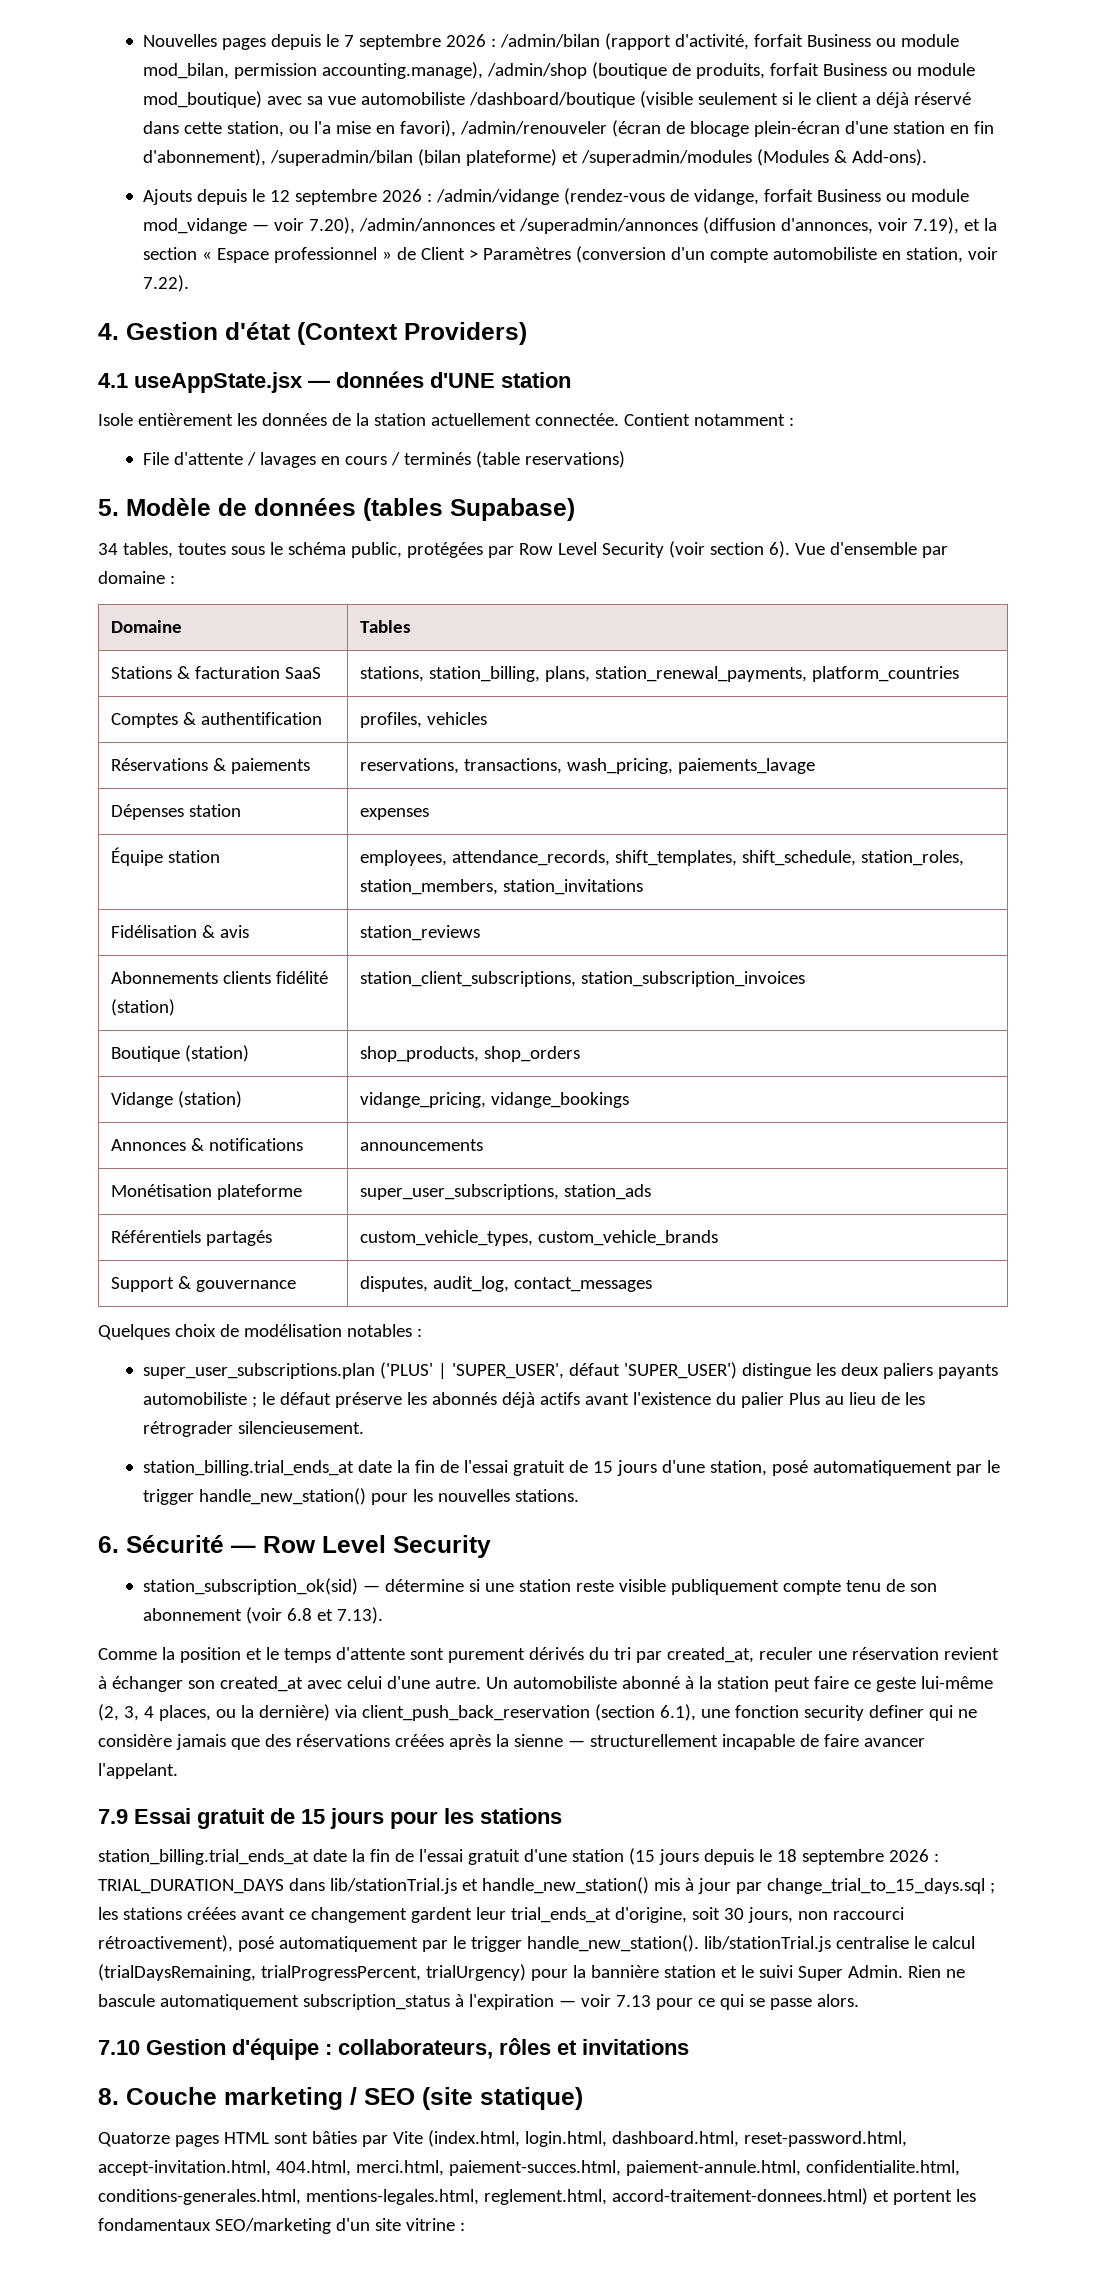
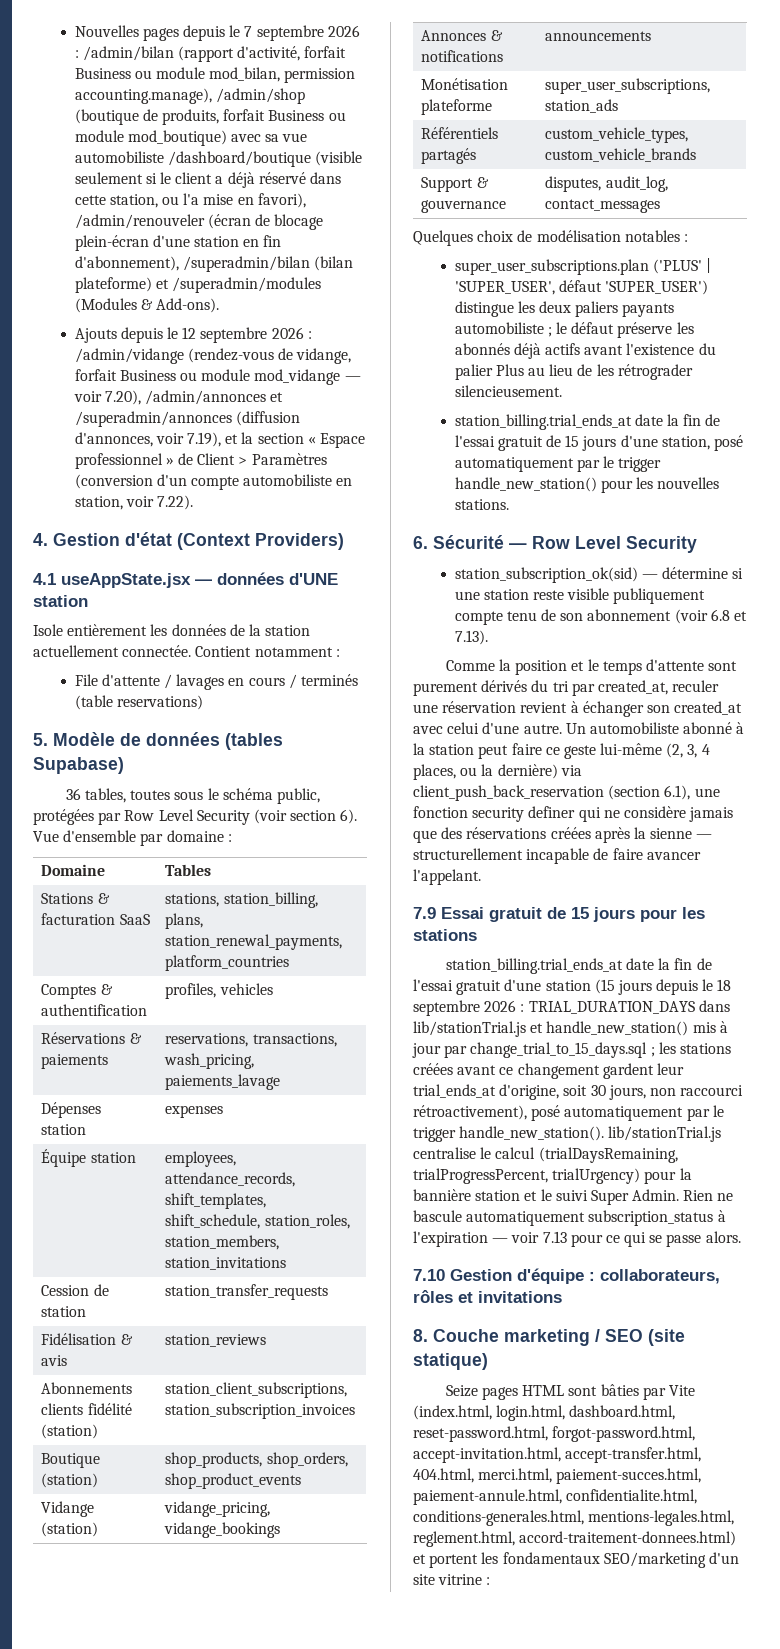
- 34 tables, toutes sous le schéma public, protégées par Row Level Security (voir section 6).
+ 36 tables, toutes sous le schéma public, protégées par Row Level Security (voir section 6).
+ Cession de station | station_transfer_requests
- Boutique (station) | shop_products, shop_orders
+ Boutique (station) | shop_products, shop_orders, shop_product_events
- Quatorze pages HTML sont bâties par Vite (index.html, login.html, dashboard.html, reset-password.html, accept-invitation.html, 404.html, merci.html, paiement-succes.html, paiement-annule.html, confidentialite.html, conditions-generales.html, mentions-legales.html, reglement.html, accord-traitement-donnees.html) et portent les fondamentaux SEO/marketing d'un site vitrine :
+ Seize pages HTML sont bâties par Vite (index.html, login.html, dashboard.html, reset-password.html, forgot-password.html, accept-invitation.html, accept-transfer.html, 404.html, merci.html, paiement-succes.html, paiement-annule.html, confidentialite.html, conditions-generales.html, mentions-legales.html, reglement.html, accord-traitement-donnees.html) et portent les fondamentaux SEO/marketing d'un site vitrine :

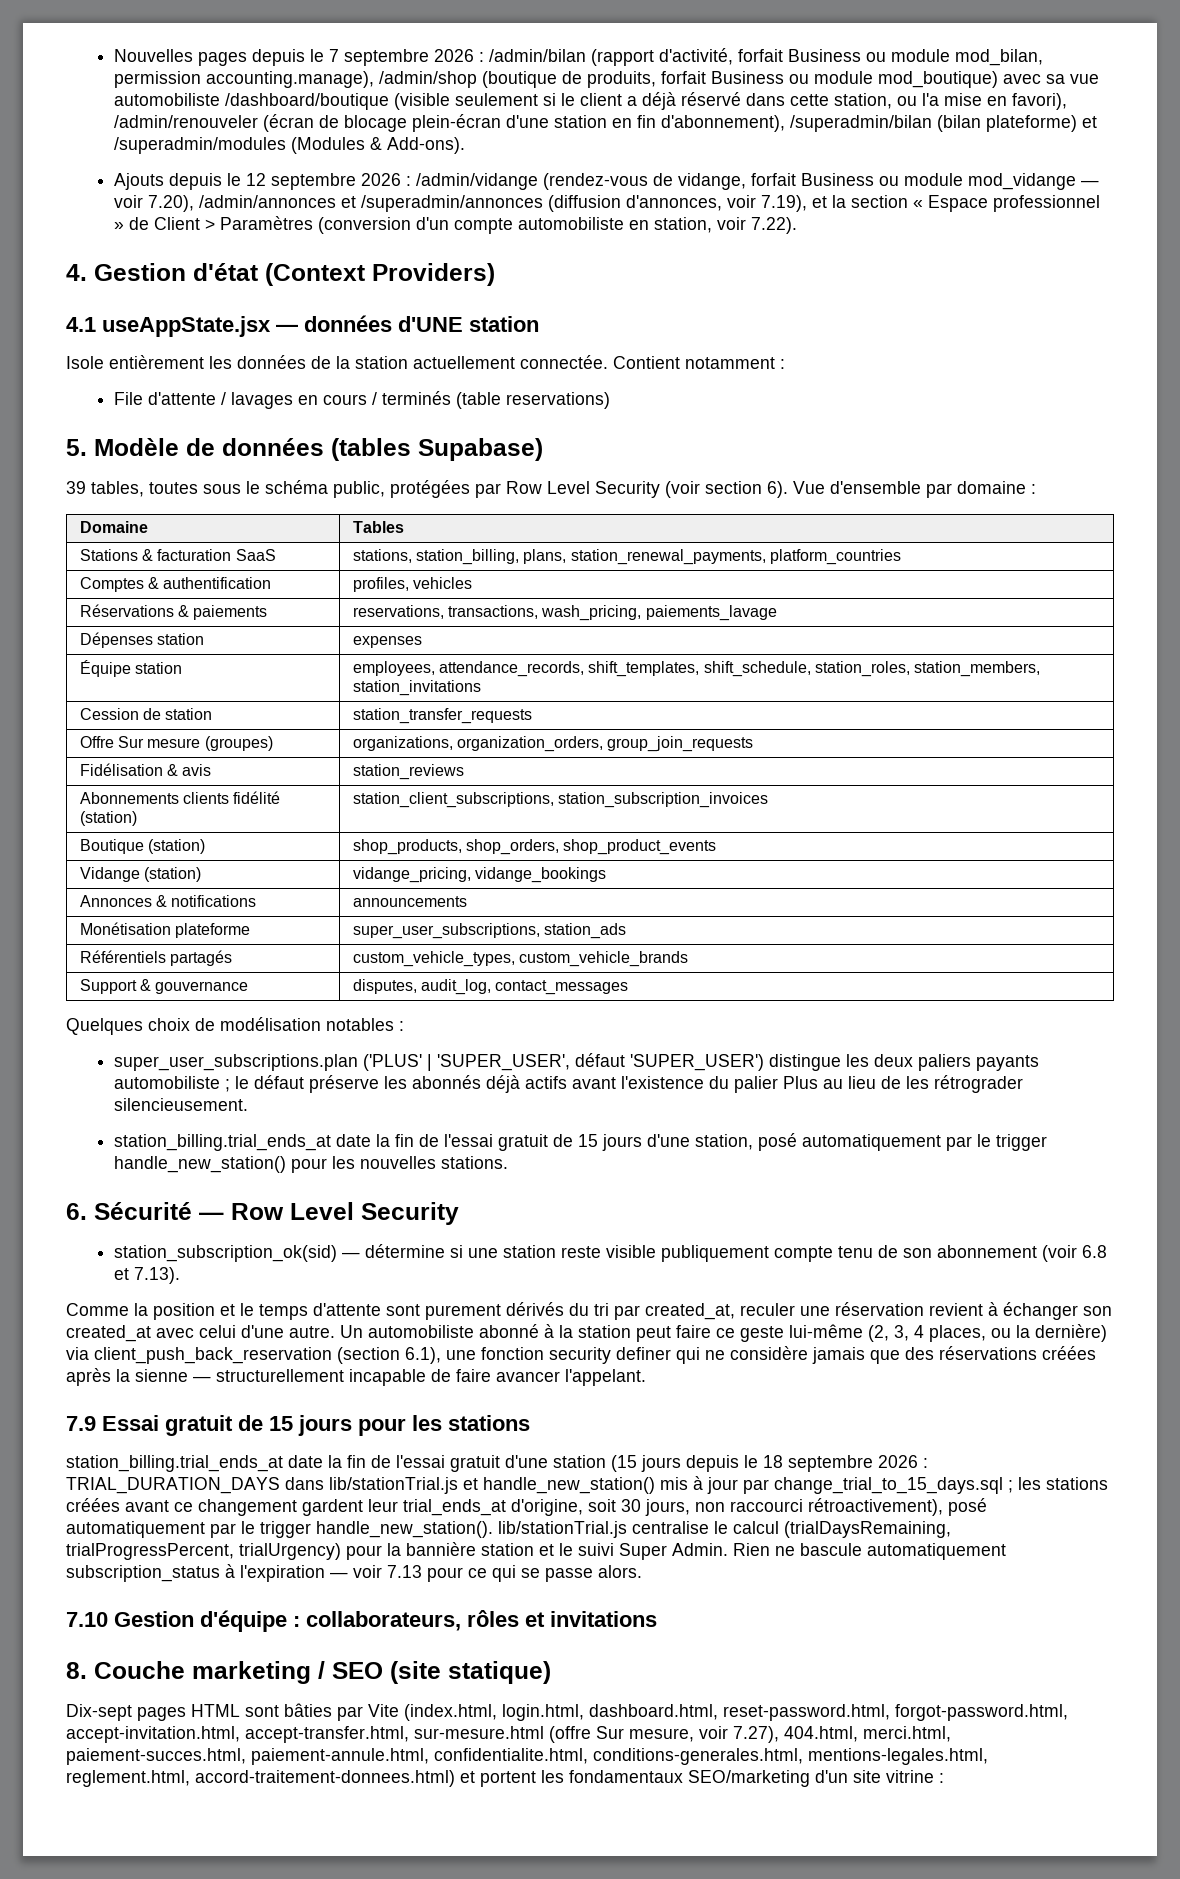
- 36 tables, toutes sous le schéma public, protégées par Row Level Security (voir section 6).
+ 39 tables, toutes sous le schéma public, protégées par Row Level Security (voir section 6).
+ Offre Sur mesure (groupes) | organizations, organization_orders, group_join_requests
- Seize pages HTML sont bâties par Vite (index.html, login.html, dashboard.html, reset-password.html, forgot-password.html, accept-invitation.html, accept-transfer.html, 404.html, merci.html, paiement-succes.html, paiement-annule.html, confidentialite.html, conditions-generales.html, mentions-legales.html, reglement.html, accord-traitement-donnees.html) et portent les fondamentaux SEO/marketing d'un site vitrine :
+ Dix-sept pages HTML sont bâties par Vite (index.html, login.html, dashboard.html, reset-password.html, forgot-password.html, accept-invitation.html, accept-transfer.html, sur-mesure.html (offre Sur mesure, voir 7.27), 404.html, merci.html, paiement-succes.html, paiement-annule.html, confidentialite.html, conditions-generales.html, mentions-legales.html, reglement.html, accord-traitement-donnees.html) et portent les fondamentaux SEO/marketing d'un site vitrine :

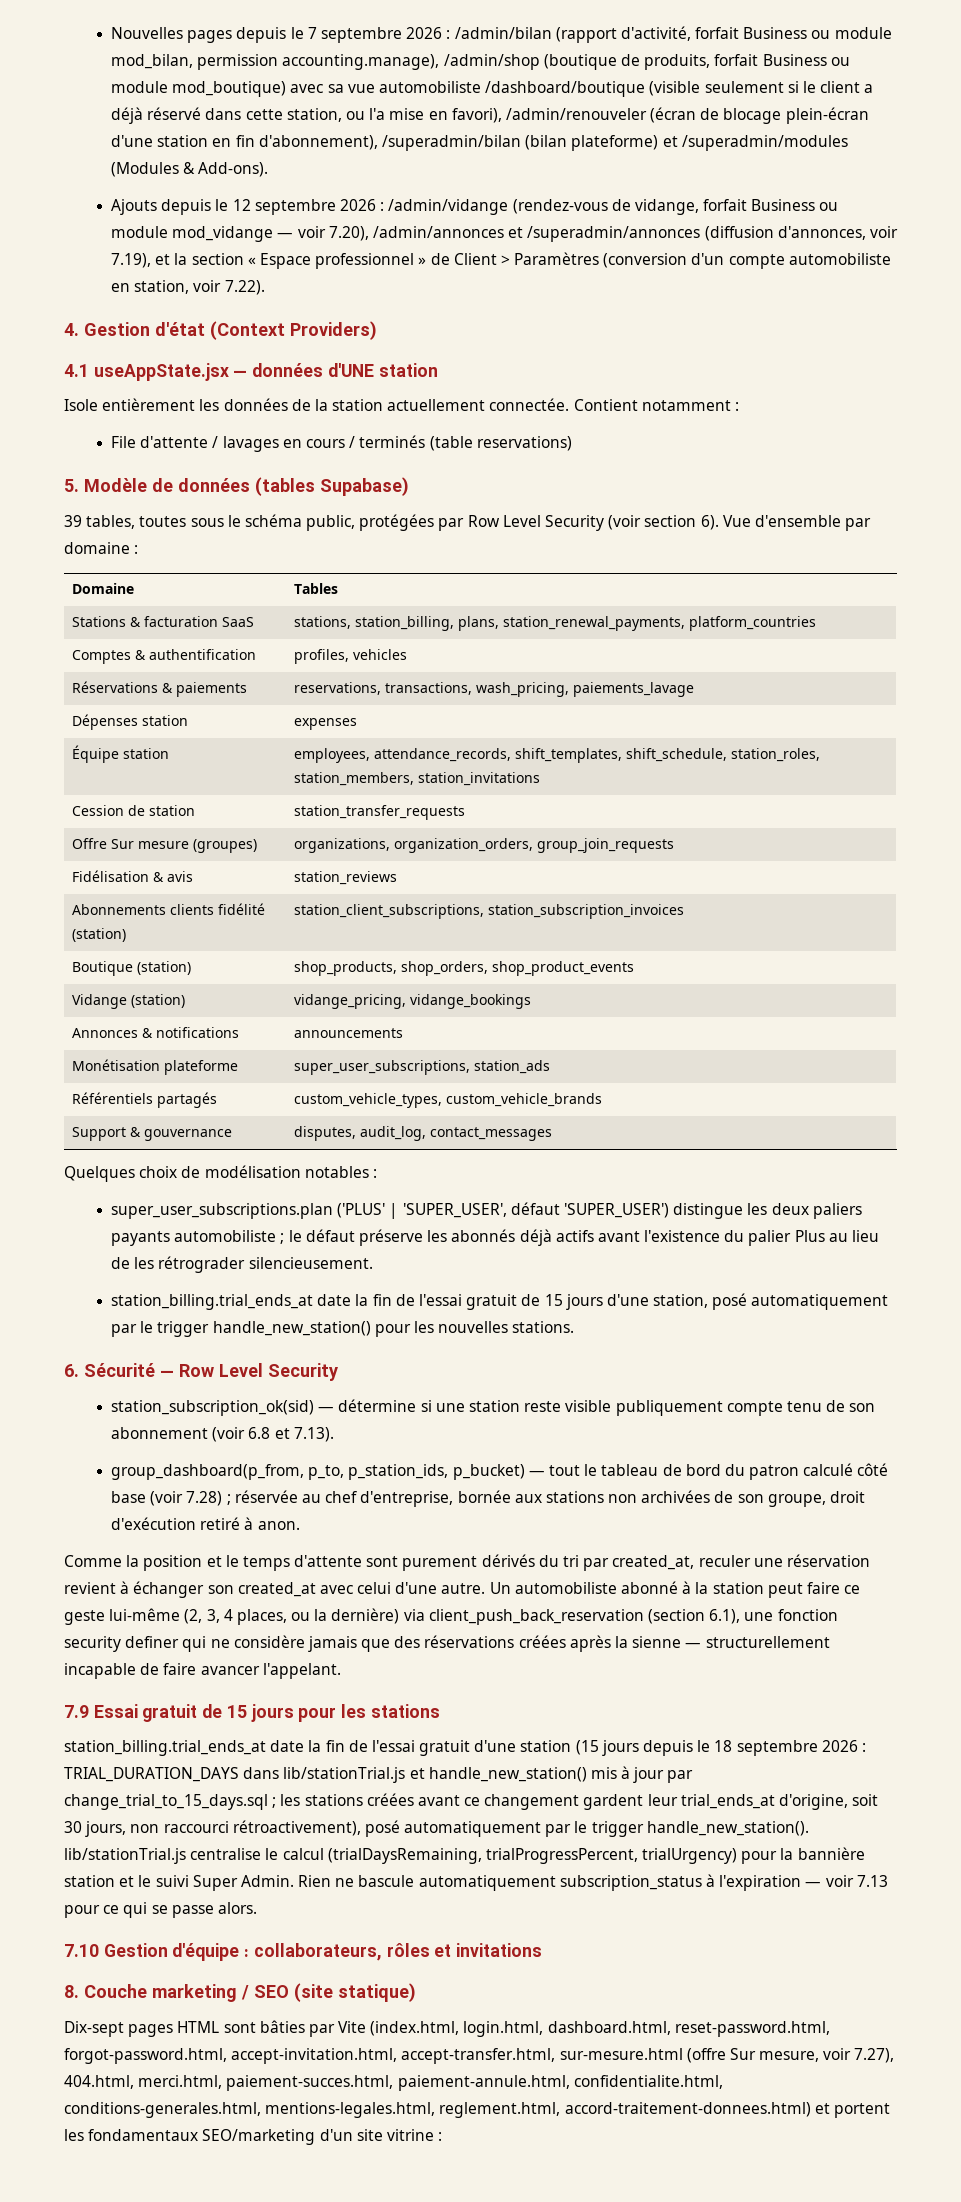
+ group_dashboard(p_from, p_to, p_station_ids, p_bucket) — tout le tableau de bord du patron calculé côté base (voir 7.28) ; réservée au chef d'entreprise, bornée aux stations non archivées de son groupe, droit d'exécution retiré à anon.

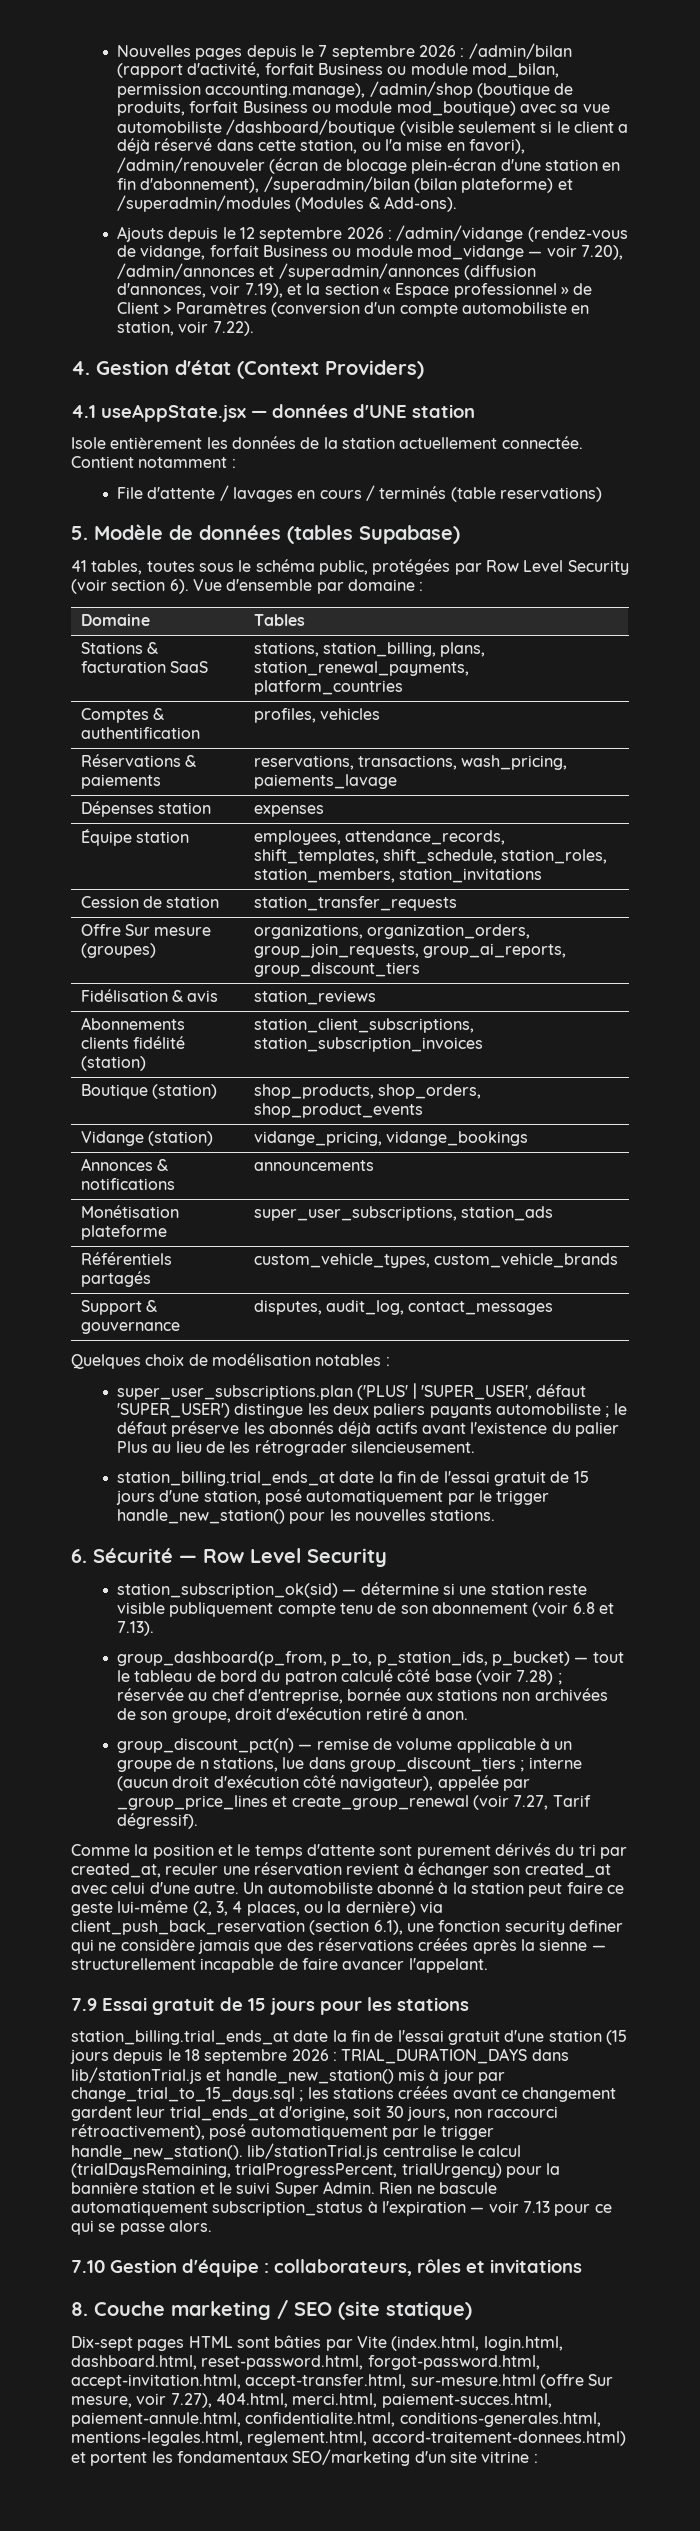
- 39 tables, toutes sous le schéma public, protégées par Row Level Security (voir section 6).
+ 41 tables, toutes sous le schéma public, protégées par Row Level Security (voir section 6).
- Offre Sur mesure (groupes) | organizations, organization_orders, group_join_requests
+ Offre Sur mesure (groupes) | organizations, organization_orders, group_join_requests, group_ai_reports, group_discount_tiers
+ group_discount_pct(n) — remise de volume applicable à un groupe de n stations, lue dans group_discount_tiers ; interne (aucun droit d'exécution côté navigateur), appelée par _group_price_lines et create_group_renewal (voir 7.27, Tarif dégressif).

